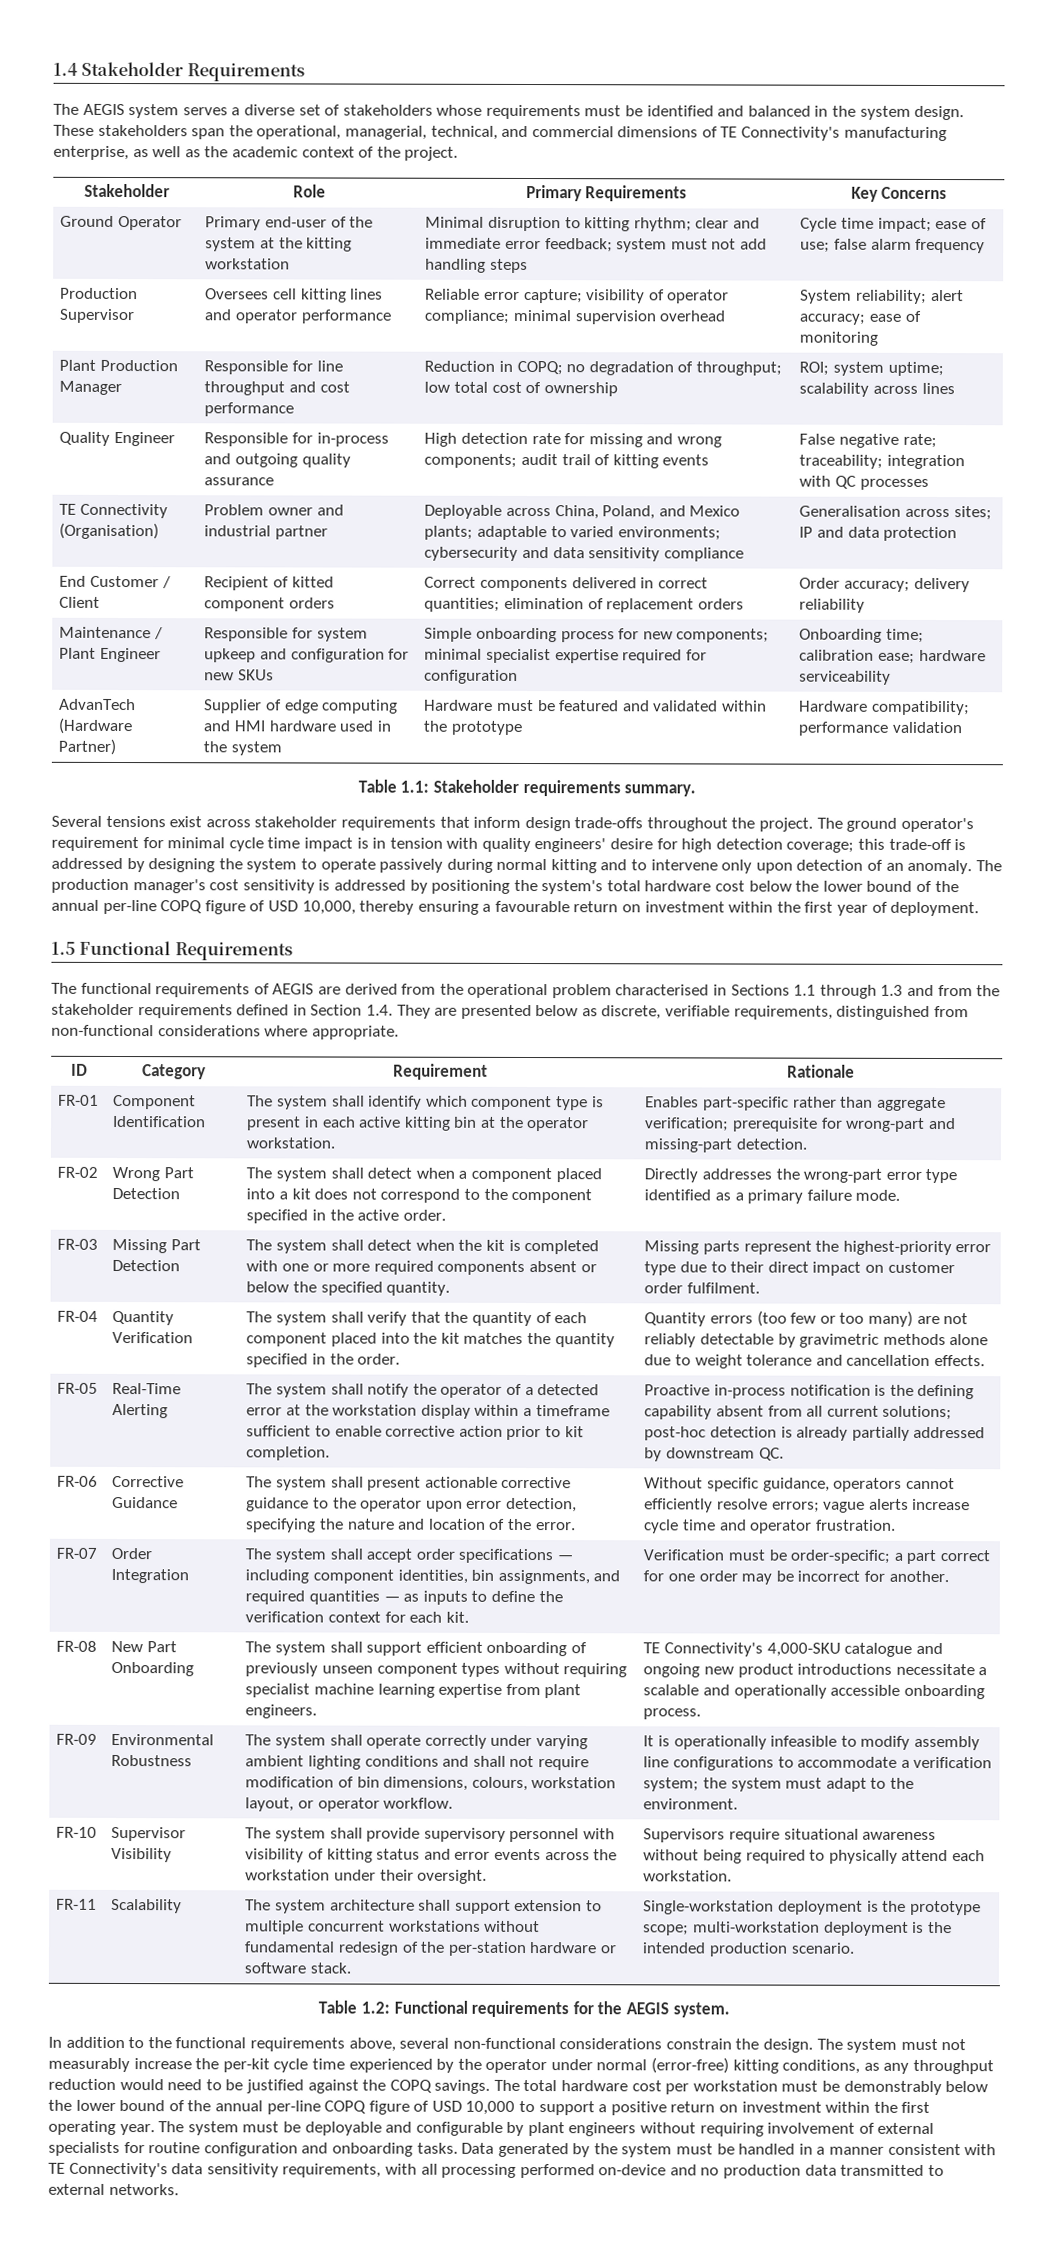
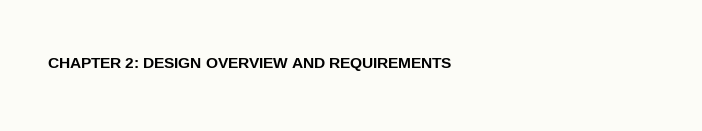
- 1.4 Stakeholder Requirements
- The AEGIS system serves a diverse set of stakeholders whose requirements must be identified and balanced in the system design. These stakeholders span the operational, managerial, technical, and commercial dimensions of TE Connectivity's manufacturing enterprise, as well as the academic context of the project.
- Stakeholder | Role | Primary Requirements | Key Concerns
- Ground Operator | Primary end-user of the system at the kitting workstation | Minimal disruption to kitting rhythm; clear and immediate error feedback; system must not add handling steps | Cycle time impact; ease of use; false alarm frequency
- Production Supervisor | Oversees cell kitting lines and operator performance | Reliable error capture; visibility of operator compliance; minimal supervision overhead | System reliability; alert accuracy; ease of monitoring
- Plant Production Manager | Responsible for line throughput and cost performance | Reduction in COPQ; no degradation of throughput; low total cost of ownership | ROI; system uptime; scalability across lines
- Quality Engineer | Responsible for in-process and outgoing quality assurance | High detection rate for missing and wrong components; audit trail of kitting events | False negative rate; traceability; integration with QC processes
- TE Connectivity (Organisation) | Problem owner and industrial partner | Deployable across China, Poland, and Mexico plants; adaptable to varied environments; cybersecurity and data sensitivity compliance | Generalisation across sites; IP and data protection
- End Customer / Client | Recipient of kitted component orders | Correct components delivered in correct quantities; elimination of replacement orders | Order accuracy; delivery reliability
- Maintenance / Plant Engineer | Responsible for system upkeep and configuration for new SKUs | Simple onboarding process for new components; minimal specialist expertise required for configuration | Onboarding time; calibration ease; hardware serviceability
- AdvanTech (Hardware Partner) | Supplier of edge computing and HMI hardware used in the system | Hardware must be featured and validated within the prototype | Hardware compatibility; performance validation
- Table 1.1: Stakeholder requirements summary.
- Several tensions exist across stakeholder requirements that inform design trade-offs throughout the project. The ground operator's requirement for minimal cycle time impact is in tension with quality engineers' desire for high detection coverage; this trade-off is addressed by designing the system to operate passively during normal kitting and to intervene only upon detection of an anomaly. The production manager's cost sensitivity is addressed by positioning the system's total hardware cost below the lower bound of the annual per-line COPQ figure of USD 10,000, thereby ensuring a favourable return on investment within the first year of deployment.
- 1.5 Functional Requirements
- The functional requirements of AEGIS are derived from the operational problem characterised in Sections 1.1 through 1.3 and from the stakeholder requirements defined in Section 1.4. They are presented below as discrete, verifiable requirements, distinguished from non-functional considerations where appropriate.
- ID | Category | Requirement | Rationale
- FR-01 | Component Identification | The system shall identify which component type is present in each active kitting bin at the operator workstation. | Enables part-specific rather than aggregate verification; prerequisite for wrong-part and missing-part detection.
- FR-02 | Wrong Part Detection | The system shall detect when a component placed into a kit does not correspond to the component specified in the active order. | Directly addresses the wrong-part error type identified as a primary failure mode.
- FR-03 | Missing Part Detection | The system shall detect when the kit is completed with one or more required components absent or below the specified quantity. | Missing parts represent the highest-priority error type due to their direct impact on customer order fulfilment.
- FR-04 | Quantity Verification | The system shall verify that the quantity of each component placed into the kit matches the quantity specified in the order. | Quantity errors (too few or too many) are not reliably detectable by gravimetric methods alone due to weight tolerance and cancellation effects.
- FR-05 | Real-Time Alerting | The system shall notify the operator of a detected error at the workstation display within a timeframe sufficient to enable corrective action prior to kit completion. | Proactive in-process notification is the defining capability absent from all current solutions; post-hoc detection is already partially addressed by downstream QC.
- FR-06 | Corrective Guidance | The system shall present actionable corrective guidance to the operator upon error detection, specifying the nature and location of the error. | Without specific guidance, operators cannot efficiently resolve errors; vague alerts increase cycle time and operator frustration.
- FR-07 | Order Integration | The system shall accept order specifications — including component identities, bin assignments, and required quantities — as inputs to define the verification context for each kit. | Verification must be order-specific; a part correct for one order may be incorrect for another.
- FR-08 | New Part Onboarding | The system shall support efficient onboarding of previously unseen component types without requiring specialist machine learning expertise from plant engineers. | TE Connectivity's 4,000-SKU catalogue and ongoing new product introductions necessitate a scalable and operationally accessible onboarding process.
- FR-09 | Environmental Robustness | The system shall operate correctly under varying ambient lighting conditions and shall not require modification of bin dimensions, colours, workstation layout, or operator workflow. | It is operationally infeasible to modify assembly line configurations to accommodate a verification system; the system must adapt to the environment.
- FR-10 | Supervisor Visibility | The system shall provide supervisory personnel with visibility of kitting status and error events across the workstation under their oversight. | Supervisors require situational awareness without being required to physically attend each workstation.
- FR-11 | Scalability | The system architecture shall support extension to multiple concurrent workstations without fundamental redesign of the per-station hardware or software stack. | Single-workstation deployment is the prototype scope; multi-workstation deployment is the intended production scenario.
- Table 1.2: Functional requirements for the AEGIS system.
- In addition to the functional requirements above, several non-functional considerations constrain the design. The system must not measurably increase the per-kit cycle time experienced by the operator under normal (error-free) kitting conditions, as any throughput reduction would need to be justified against the COPQ savings. The total hardware cost per workstation must be demonstrably below the lower bound of the annual per-line COPQ figure of USD 10,000 to support a positive return on investment within the first operating year. The system must be deployable and configurable by plant engineers without requiring involvement of external specialists for routine configuration and onboarding tasks. Data generated by the system must be handled in a manner consistent with TE Connectivity's data sensitivity requirements, with all processing performed on-device and no production data transmitted to external networks.
+ CHAPTER 2: DESIGN OVERVIEW AND REQUIREMENTS

